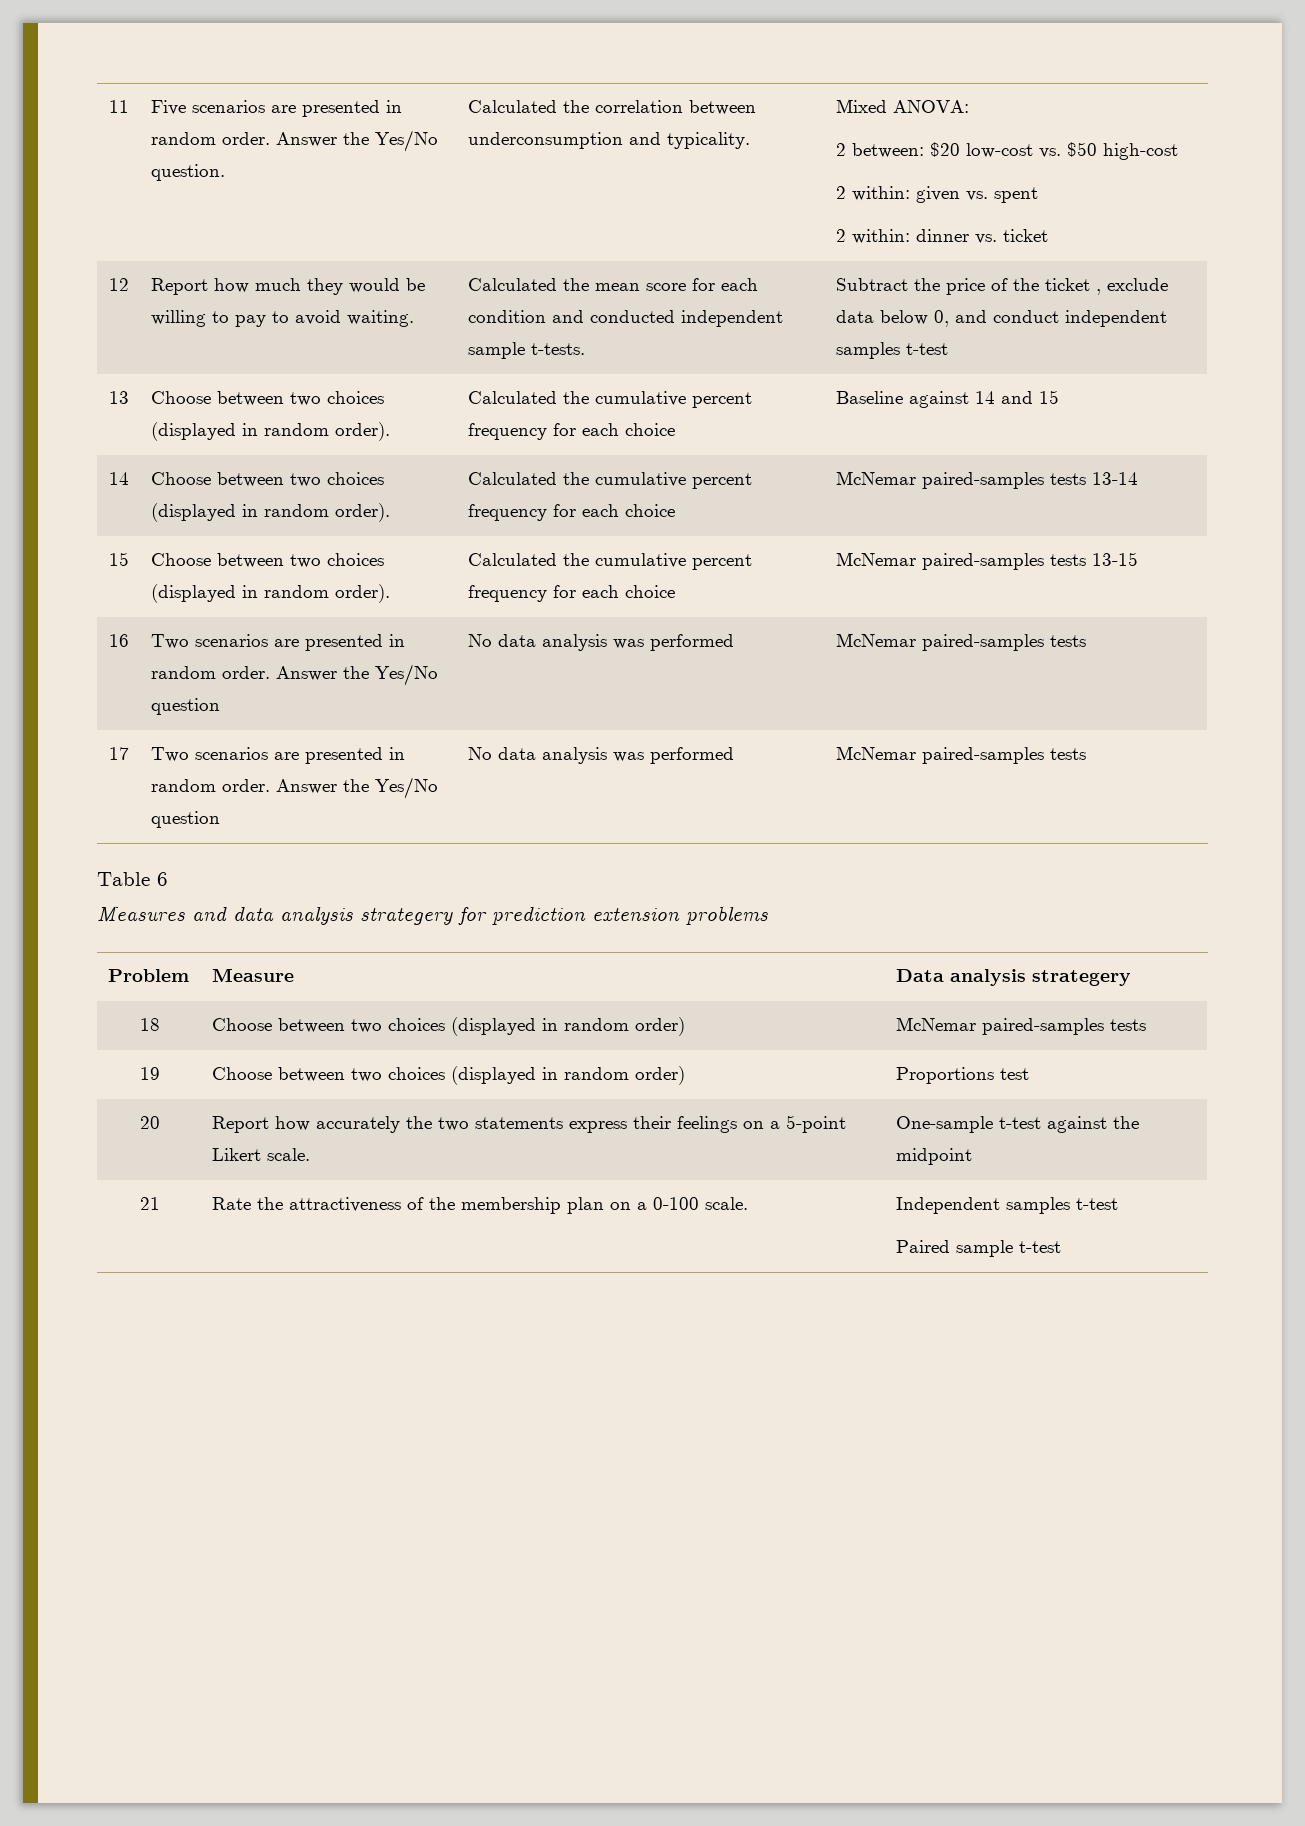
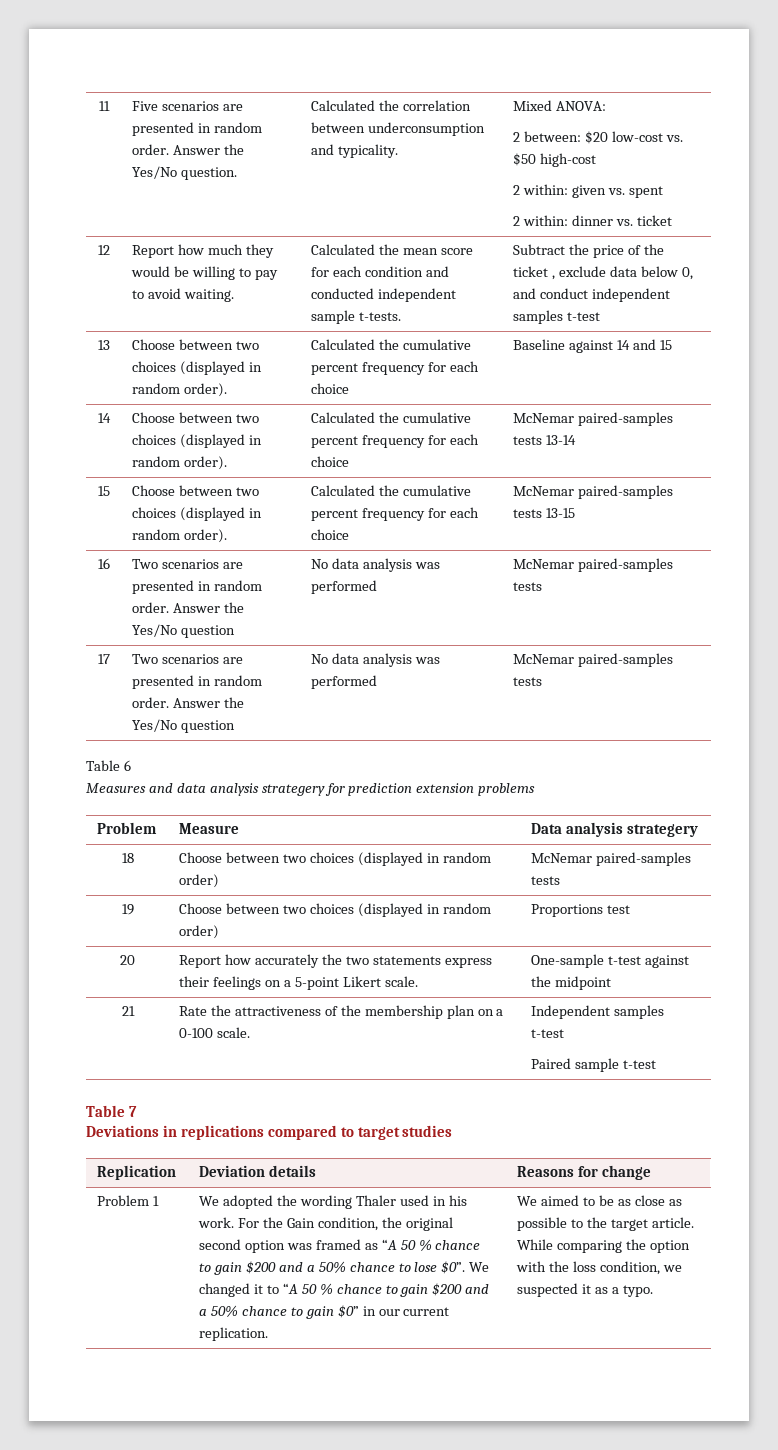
+ Table 7
+ Deviations in replications compared to target studies
+ Replication | Deviation details | Reasons for change
+ Problem 1 | We adopted the wording Thaler used in his work. For the Gain condition, the original second option was framed as “A 50 % chance to gain $200 and a 50% chance to lose $0”. We changed it to “A 50 % chance to gain $200 and a 50% chance to gain $0” in our current replication. | We aimed to be as close as possible to the target article. While comparing the option with the loss condition, we suspected it as a typo.

